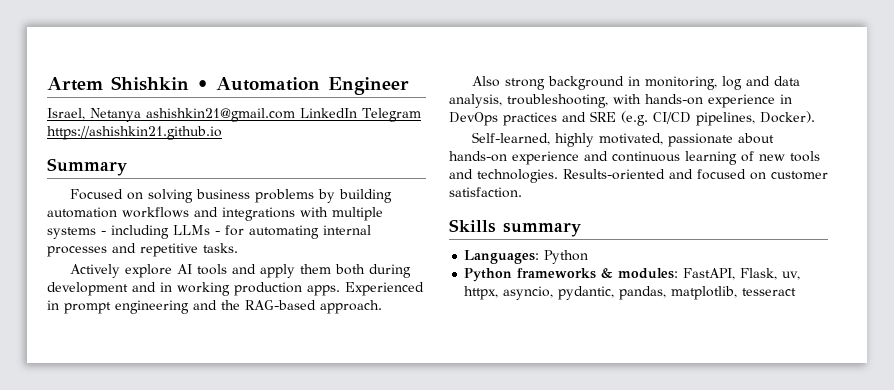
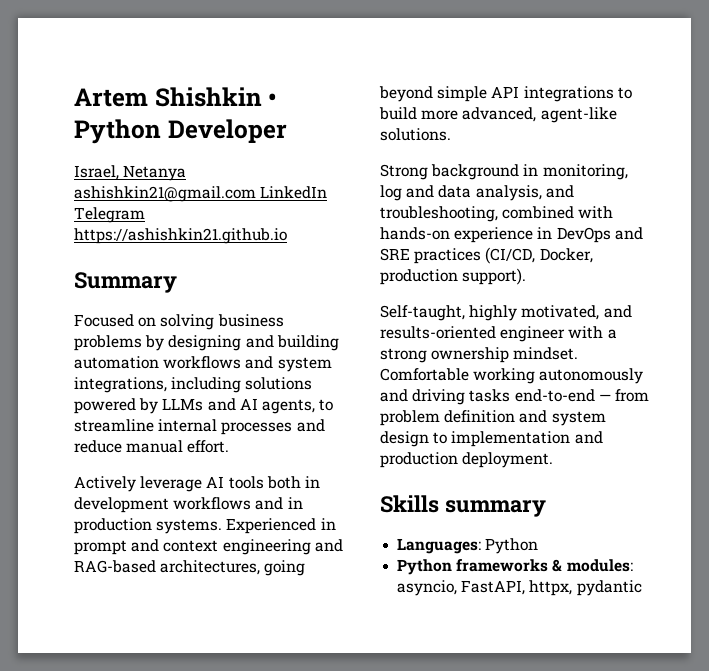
- Artem Shishkin • Automation Engineer
+ Artem Shishkin • Python Developer
- Focused on solving business problems by building automation workflows and integrations with multiple systems - including LLMs - for automating internal processes and repetitive tasks.
+ Focused on solving business problems by designing and building automation workflows and system integrations, including solutions powered by LLMs and AI agents, to streamline internal processes and reduce manual effort.
- Actively explore AI tools and apply them both during development and in working production apps. Experienced in prompt engineering and the RAG-based approach.
- Also strong background in monitoring, log and data analysis, troubleshooting, with hands-on experience in DevOps practices and SRE (e.g. CI/CD pipelines, Docker).
- Self-learned, highly motivated, passionate about hands-on experience and continuous learning of new tools and technologies. Results-oriented and focused on customer satisfaction.
+ Actively leverage AI tools both in development workflows and in production systems. Experienced in prompt and context engineering and RAG-based architectures, going beyond simple API integrations to build more advanced, agent-like solutions.
+ Strong background in monitoring, log and data analysis, and troubleshooting, combined with hands-on experience in DevOps and SRE practices (CI/CD, Docker, production support).
+ Self-taught, highly motivated, and results-oriented engineer with a strong ownership mindset. Comfortable working autonomously and driving tasks end-to-end — from problem definition and system design to implementation and production deployment.
- Python frameworks & modules: FastAPI, Flask, uv, httpx, asyncio, pydantic, pandas, matplotlib, tesseract
+ Python frameworks & modules: asyncio, FastAPI, httpx, pydantic

